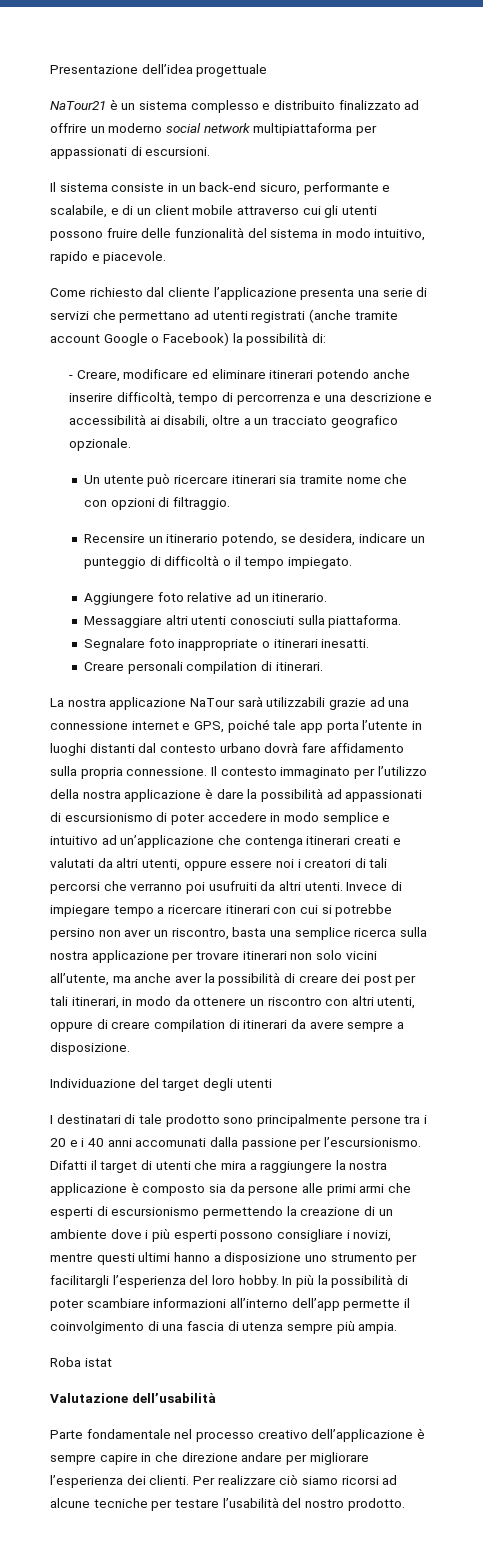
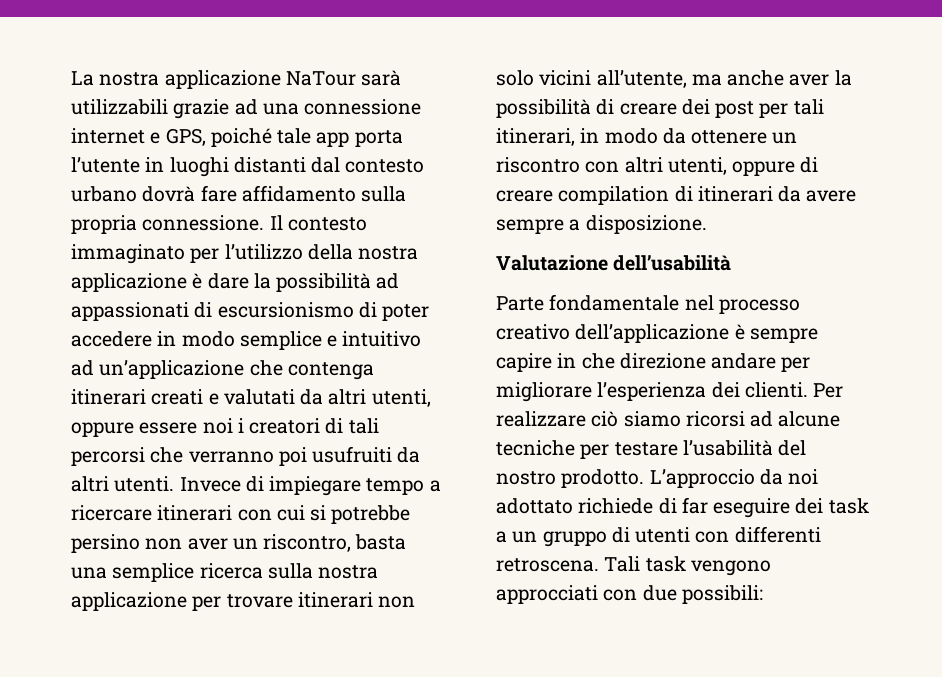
- Presentazione dell’idea progettuale
- NaTour21 è un sistema complesso e distribuito finalizzato ad offrire un moderno social network multipiattaforma per appassionati di escursioni.
- Il sistema consiste in un back-end sicuro, performante e scalabile, e di un client mobile attraverso cui gli utenti possono fruire delle funzionalità del sistema in modo intuitivo, rapido e piacevole.
- Come richiesto dal cliente l’applicazione presenta una serie di servizi che permettano ad utenti registrati (anche tramite account Google o Facebook) la possibilità di:
- - Creare, modificare ed eliminare itinerari potendo anche inserire difficoltà, tempo di percorrenza e una descrizione e accessibilità ai disabili, oltre a un tracciato geografico opzionale.
- Un utente può ricercare itinerari sia tramite nome che con opzioni di filtraggio.
- Recensire un itinerario potendo, se desidera, indicare un punteggio di difficoltà o il tempo impiegato.
- Aggiungere foto relative ad un itinerario.
- Messaggiare altri utenti conosciuti sulla piattaforma.
- Segnalare foto inappropriate o itinerari inesatti.
- Creare personali compilation di itinerari.
- Individuazione del target degli utenti
- I destinatari di tale prodotto sono principalmente persone tra i 20 e i 40 anni accomunati dalla passione per l’escursionismo. Difatti il target di utenti che mira a raggiungere la nostra applicazione è composto sia da persone alle primi armi che esperti di escursionismo permettendo la creazione di un ambiente dove i più esperti possono consigliare i novizi, mentre questi ultimi hanno a disposizione uno strumento per facilitargli l’esperienza del loro hobby. In più la possibilità di poter scambiare informazioni all’interno dell’app permette il coinvolgimento di una fascia di utenza sempre più ampia.
- Roba istat
+ L’approccio da noi adottato richiede di far eseguire dei task a un gruppo di utenti con differenti retroscena. Tali task vengono approcciati con due possibili:

